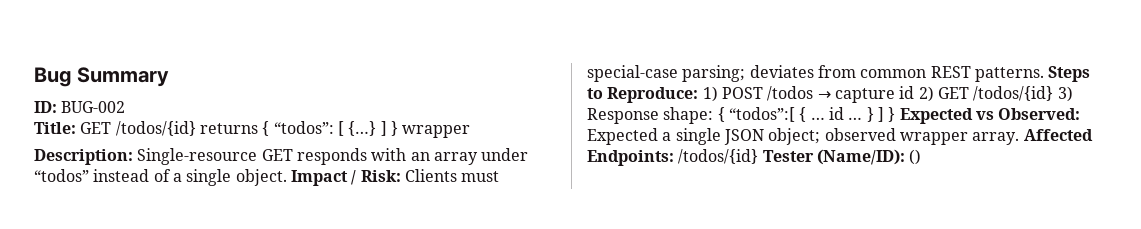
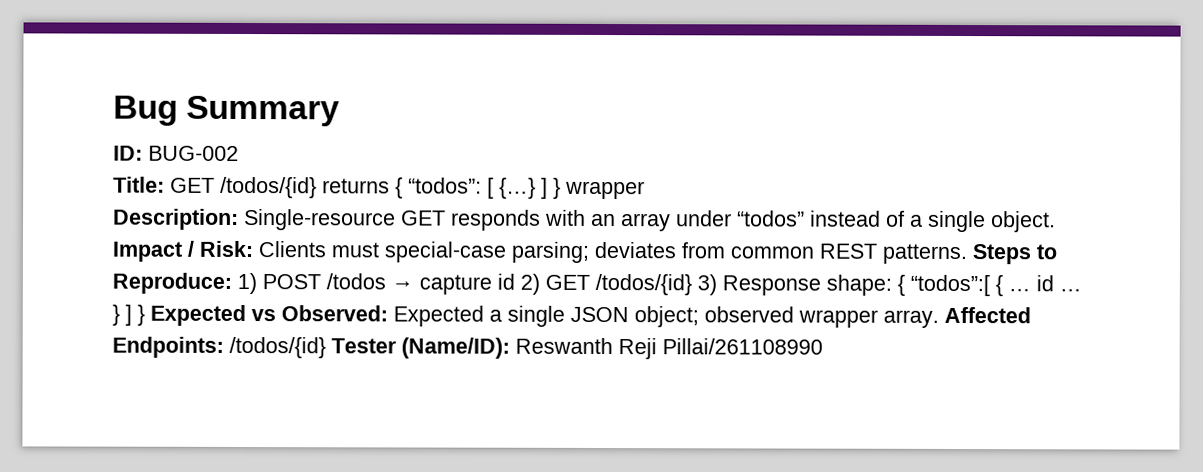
- Affected Endpoints: /todos/{id} Tester (Name/ID): ()
+ Affected Endpoints: /todos/{id} Tester (Name/ID): Reswanth Reji Pillai/261108990

